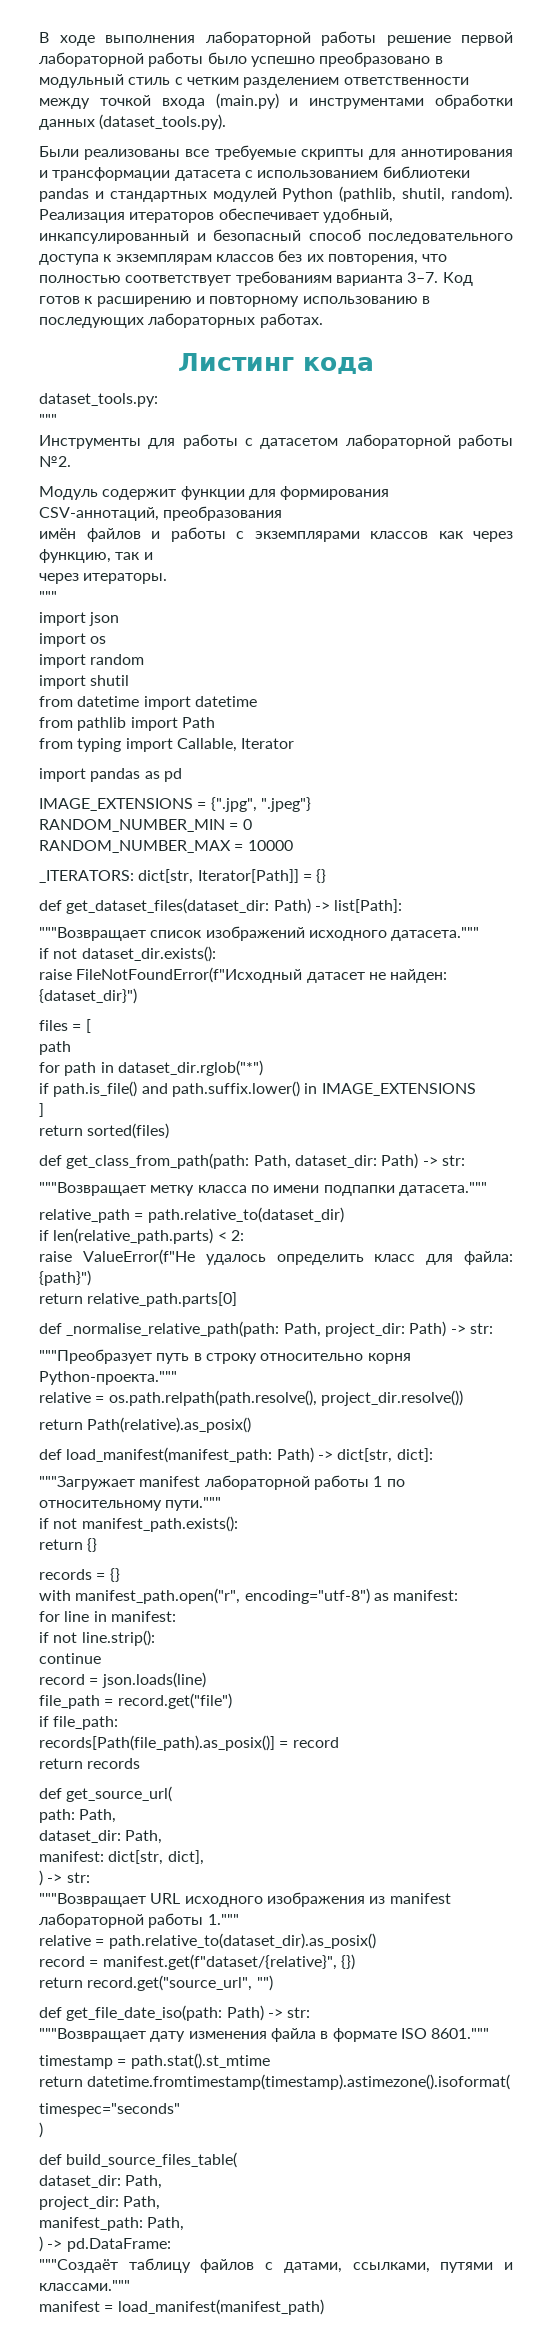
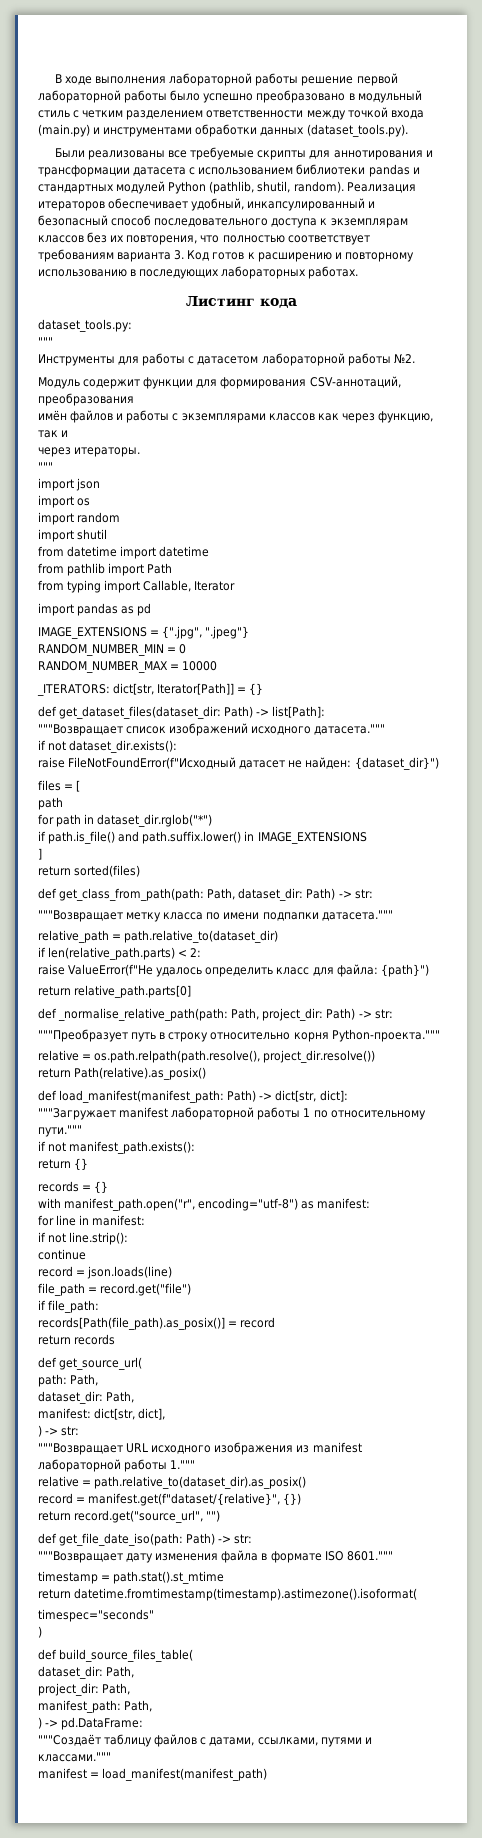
- Реализация итераторов обеспечивает удобный, инкапсулированный и безопасный способ последовательного доступа к экземплярам классов без их повторения, что полностью соответствует требованиям варианта 3–7. Код готов к расширению и повторному использованию в последующих лабораторных работах.
+ Реализация итераторов обеспечивает удобный, инкапсулированный и безопасный способ последовательного доступа к экземплярам классов без их повторения, что полностью соответствует требованиям варианта 3. Код готов к расширению и повторному использованию в последующих лабораторных работах.

